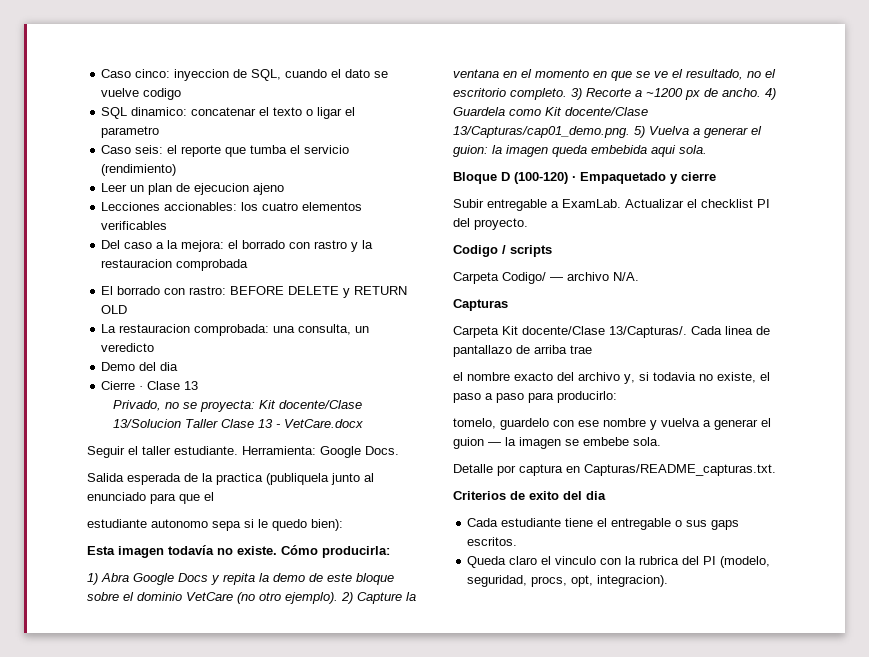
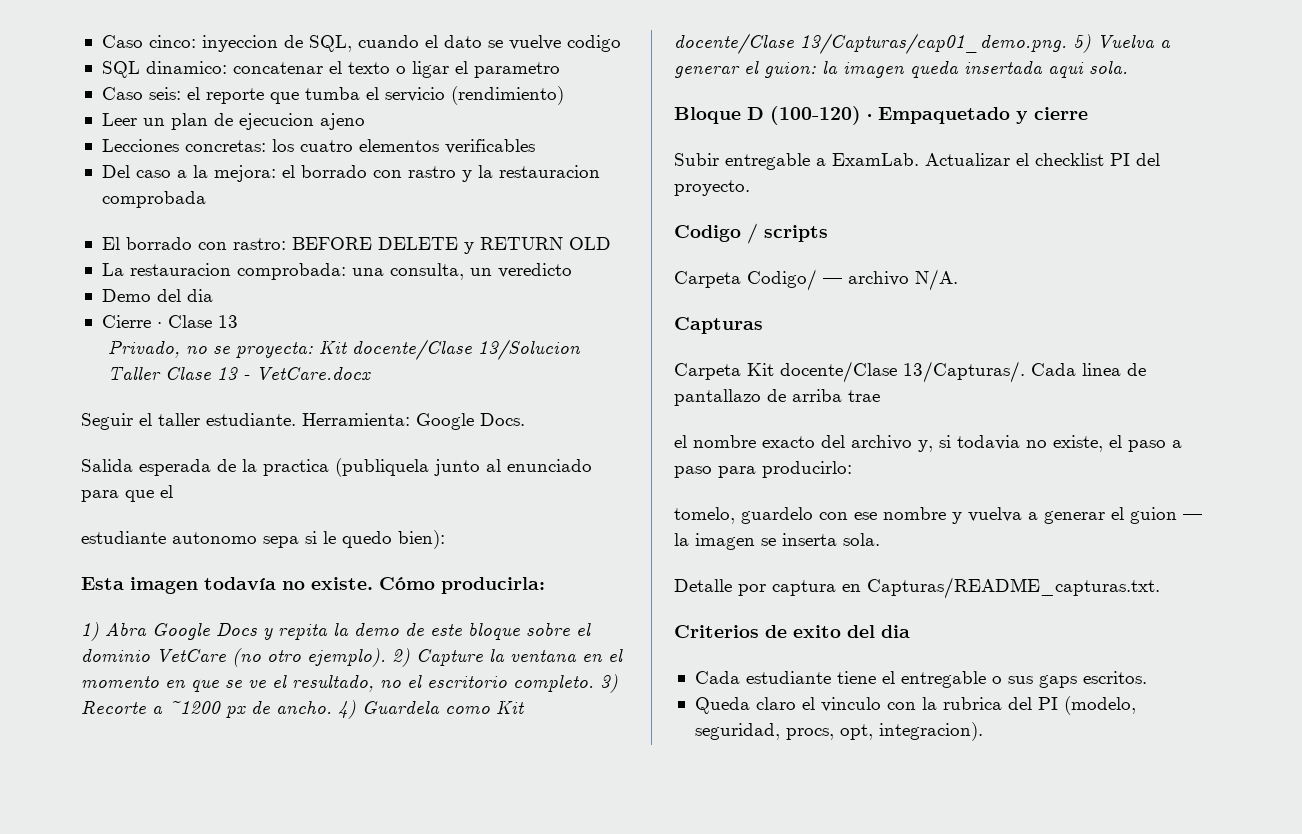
- Lecciones accionables: los cuatro elementos verificables
+ Lecciones concretas: los cuatro elementos verificables
- 4) Guardela como Kit docente/Clase 13/Capturas/cap01_demo.png. 5) Vuelva a generar el guion: la imagen queda embebida aqui sola.
+ 4) Guardela como Kit docente/Clase 13/Capturas/cap01_demo.png. 5) Vuelva a generar el guion: la imagen queda insertada aqui sola.
- tomelo, guardelo con ese nombre y vuelva a generar el guion — la imagen se embebe sola.
+ tomelo, guardelo con ese nombre y vuelva a generar el guion — la imagen se inserta sola.

